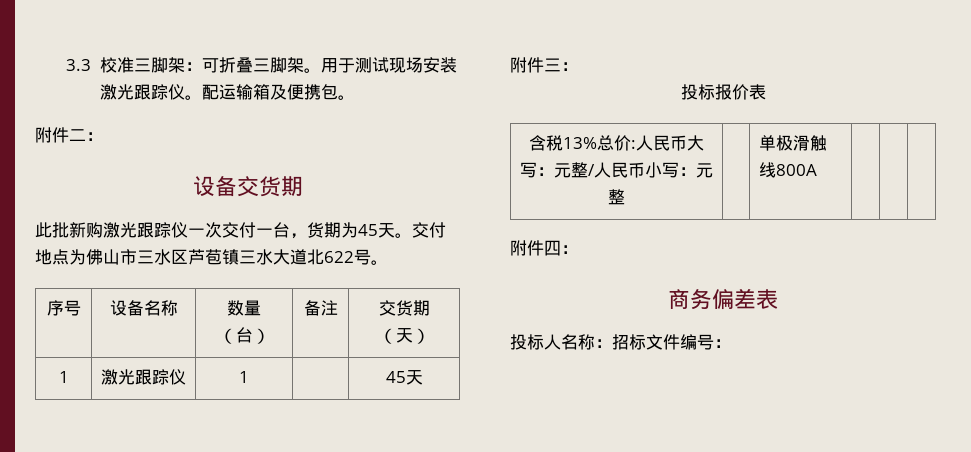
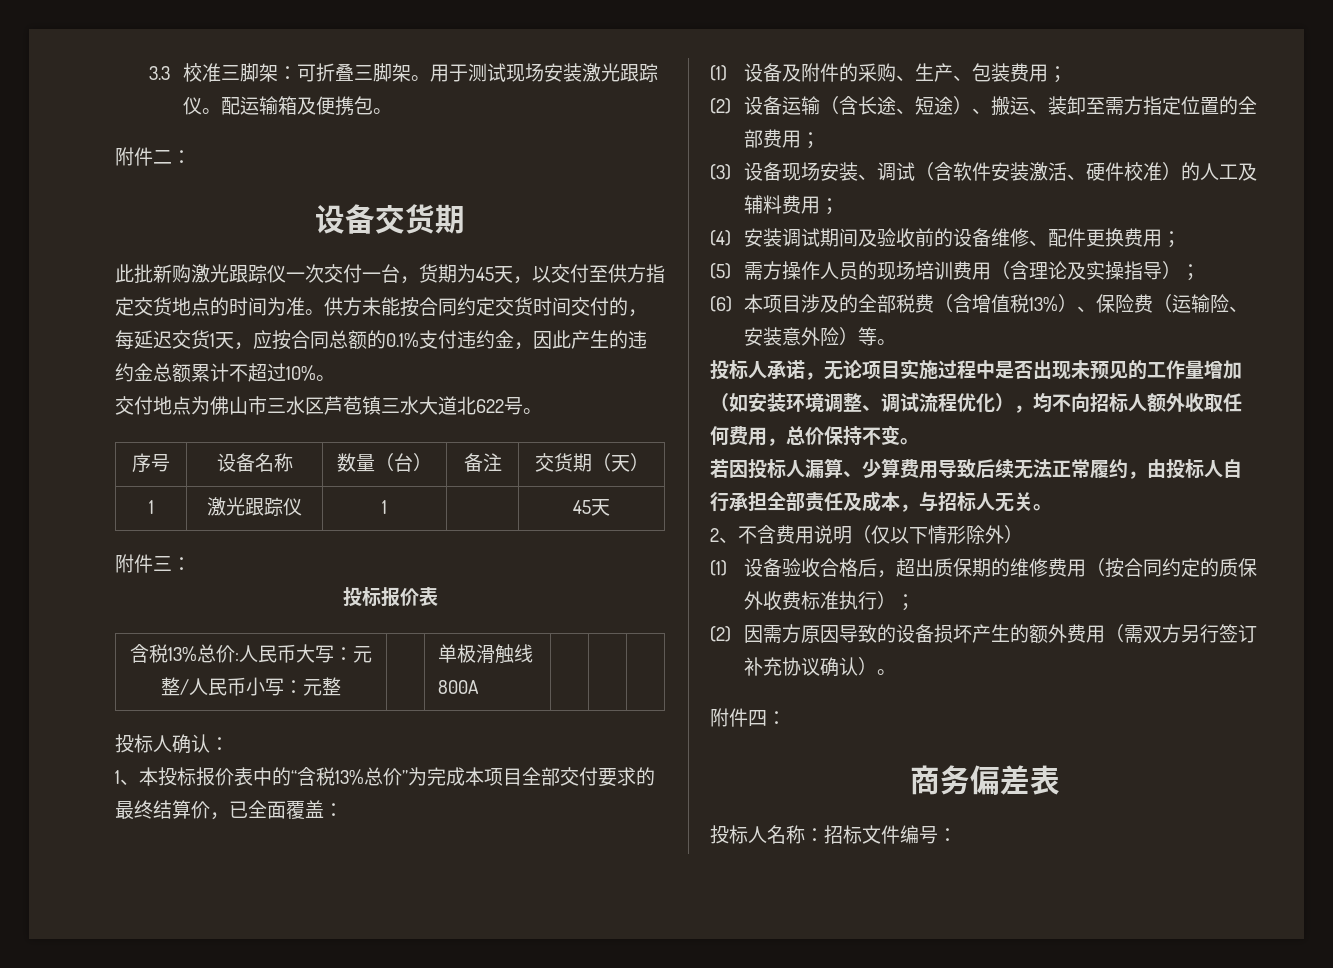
- 此批新购激光跟踪仪一次交付一台，货期为45天。交付地点为佛山市三水区芦苞镇三水大道北622号。
+ 此批新购激光跟踪仪一次交付一台，货期为45天，以交付至供方指定交货地点的时间为准。供方未能按合同约定交货时间交付的，每延迟交货1天，应按合同总额的0.1%支付违约金，因此产生的违约金总额累计不超过10%。
+ 交付地点为佛山市三水区芦苞镇三水大道北622号。
+ 投标人确认：
+ 1、本投标报价表中的“含税13%总价”为完成本项目全部交付要求的最终结算价，已全面覆盖：
+ (1)设备及附件的采购、生产、包装费用；
+ (2)设备运输（含长途、短途）、搬运、装卸至需方指定位置的全部费用；
+ (3)设备现场安装、调试（含软件安装激活、硬件校准）的人工及辅料费用；
+ (4)安装调试期间及验收前的设备维修、配件更换费用；
+ (5)需方操作人员的现场培训费用（含理论及实操指导）；
+ (6)本项目涉及的全部税费（含增值税13%）、保险费（运输险、安装意外险）等。
+ 投标人承诺，无论项目实施过程中是否出现未预见的工作量增加（如安装环境调整、调试流程优化），均不向招标人额外收取任何费用，总价保持不变。
+ 若因投标人漏算、少算费用导致后续无法正常履约，由投标人自行承担全部责任及成本，与招标人无关。
+ 2、不含费用说明（仅以下情形除外）
+ (1)设备验收合格后，超出质保期的维修费用（按合同约定的质保外收费标准执行）；
+ (2)因需方原因导致的设备损坏产生的额外费用（需双方另行签订补充协议确认）。

